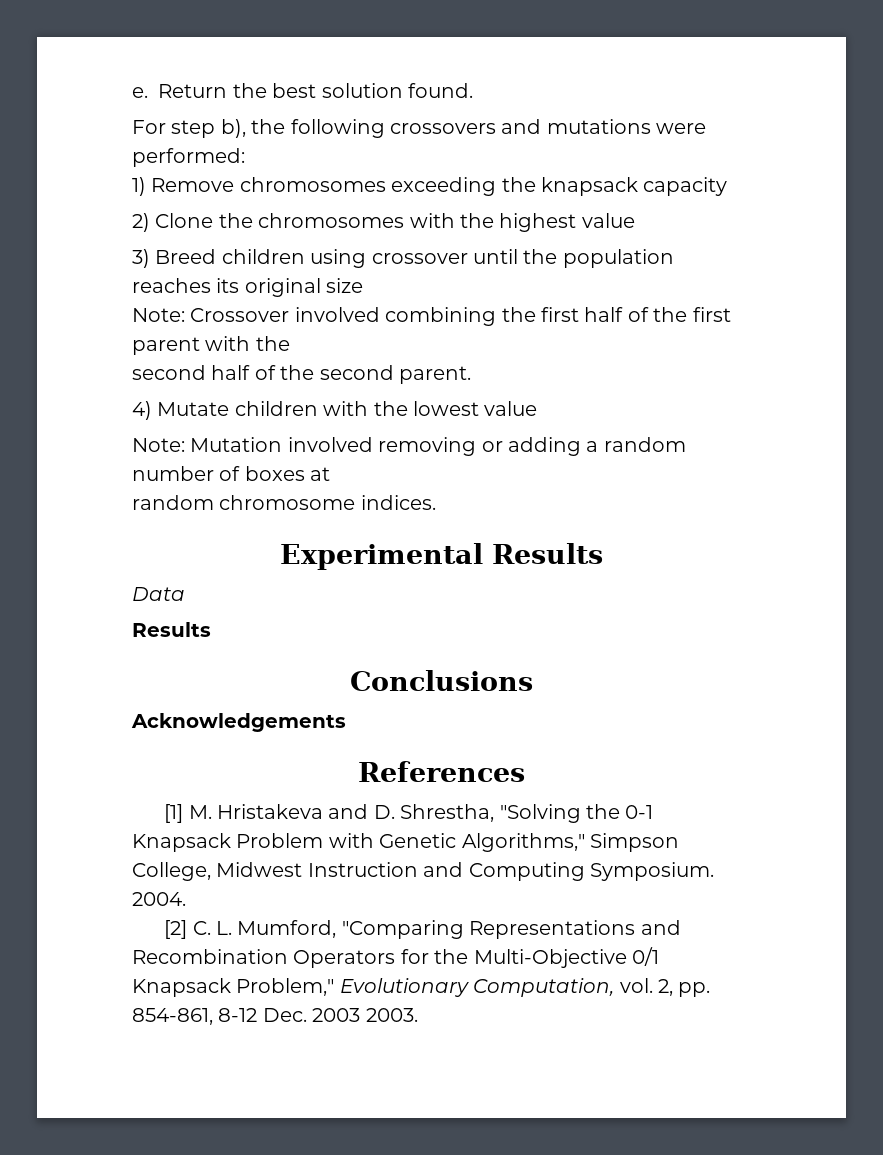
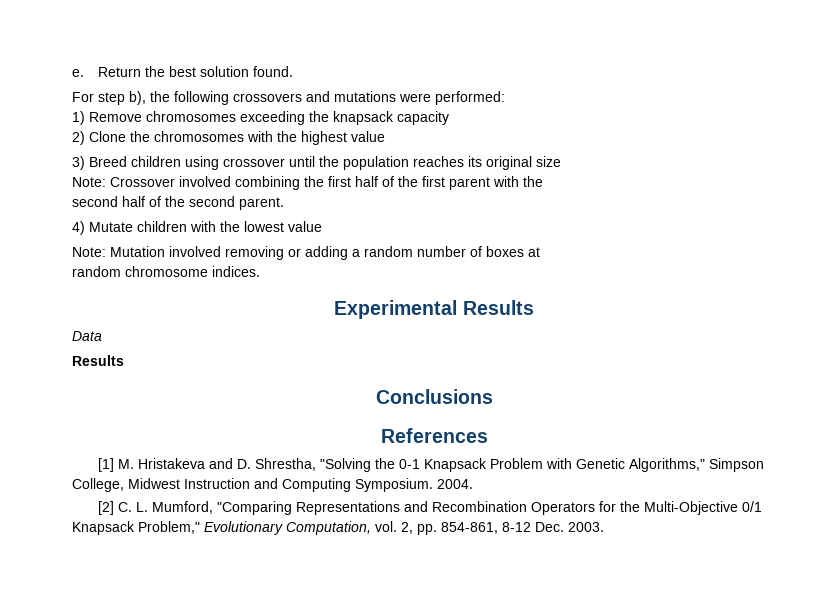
- Acknowledgements
- [2] C. L. Mumford, "Comparing Representations and Recombination Operators for the Multi-Objective 0/1 Knapsack Problem," Evolutionary Computation, vol. 2, pp. 854-861, 8-12 Dec. 2003 2003.
+ [2] C. L. Mumford, "Comparing Representations and Recombination Operators for the Multi-Objective 0/1 Knapsack Problem," Evolutionary Computation, vol. 2, pp. 854-861, 8-12 Dec. 2003.

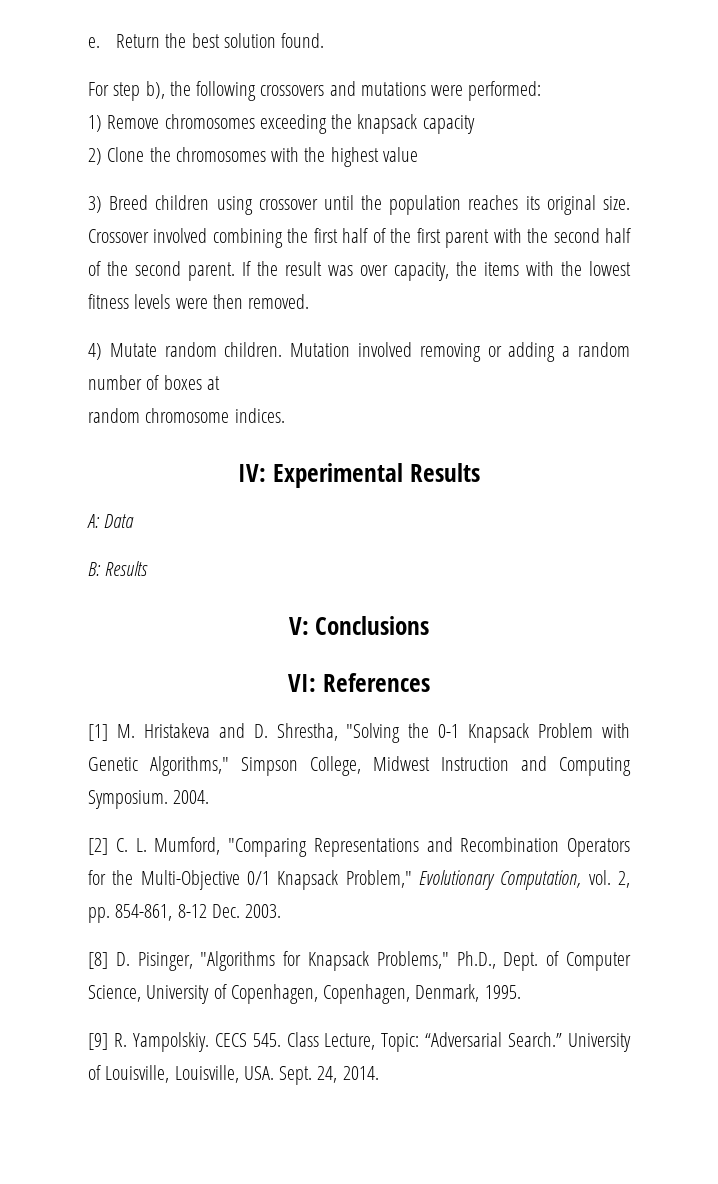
- 3) Breed children using crossover until the population reaches its original size
- Note: Crossover involved combining the first half of the first parent with the
- second half of the second parent.
- 4) Mutate children with the lowest value
- Note: Mutation involved removing or adding a random number of boxes at
+ 3) Breed children using crossover until the population reaches its original size. Crossover involved combining the first half of the first parent with the second half of the second parent. If the result was over capacity, the items with the lowest fitness levels were then removed.
+ 4) Mutate random children. Mutation involved removing or adding a random number of boxes at
- Experimental Results
+ IV: Experimental Results
- Data
- Results
- Conclusions
+ A: Data
+ B: Results
+ V: Conclusions
- References
+ VI: References
+ [8] D. Pisinger, "Algorithms for Knapsack Problems," Ph.D., Dept. of Computer Science, University of Copenhagen, Copenhagen, Denmark, 1995.
+ [9] R. Yampolskiy. CECS 545. Class Lecture, Topic: “Adversarial Search.” University of Louisville, Louisville, USA. Sept. 24, 2014.

